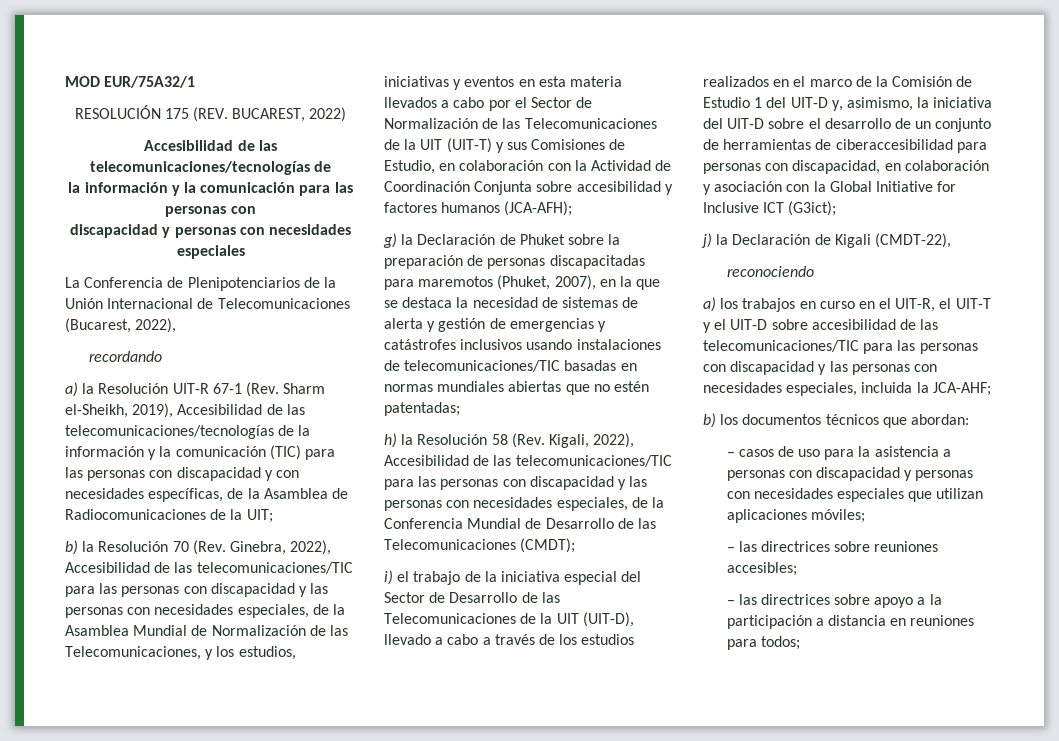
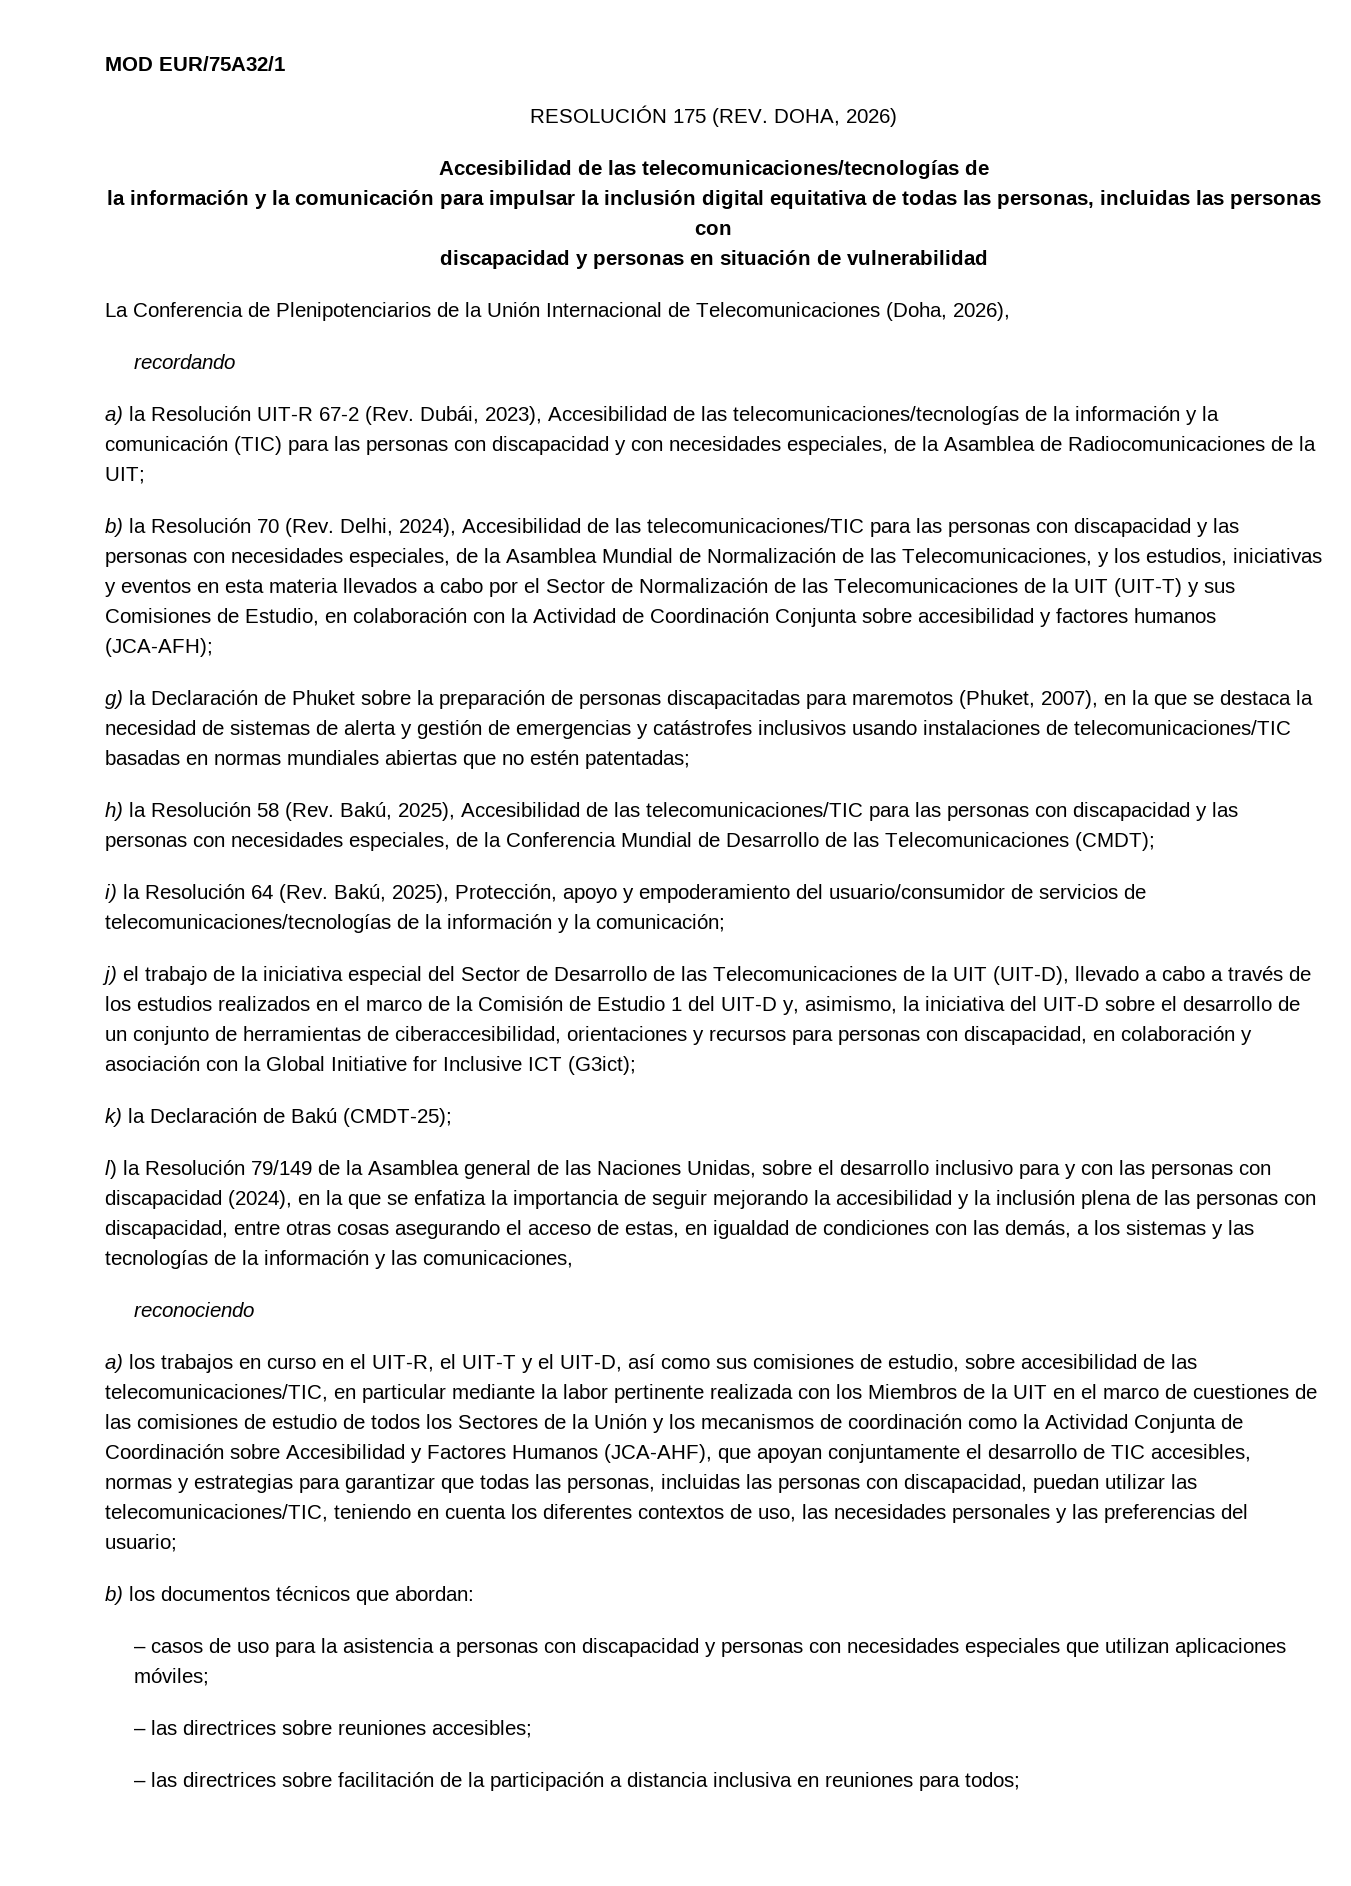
- RESOLUCIÓN 175 (REV. BUCAREST, 2022)
+ RESOLUCIÓN 175 (REV. DOHA, 2026)
- la información y la comunicación para las personas con
- discapacidad y personas con necesidades especiales
+ la información y la comunicación para impulsar la inclusión digital equitativa de todas las personas, incluidas las personas con
+ discapacidad y personas en situación de vulnerabilidad
- La Conferencia de Plenipotenciarios de la Unión Internacional de Telecomunicaciones (Bucarest, 2022),
+ La Conferencia de Plenipotenciarios de la Unión Internacional de Telecomunicaciones (Doha, 2026),
- a) la Resolución UIT-R 67-1 (Rev. Sharm el-Sheikh, 2019), Accesibilidad de las telecomunicaciones/tecnologías de la información y la comunicación (TIC) para las personas con discapacidad y con necesidades específicas, de la Asamblea de Radiocomunicaciones de la UIT;
+ a) la Resolución UIT-R 67-2 (Rev. Dubái, 2023), Accesibilidad de las telecomunicaciones/tecnologías de la información y la comunicación (TIC) para las personas con discapacidad y con necesidades especiales, de la Asamblea de Radiocomunicaciones de la UIT;
- b) la Resolución 70 (Rev. Ginebra, 2022), Accesibilidad de las telecomunicaciones/TIC para las personas con discapacidad y las personas con necesidades especiales, de la Asamblea Mundial de Normalización de las Telecomunicaciones, y los estudios, iniciativas y eventos en esta materia llevados a cabo por el Sector de Normalización de las Telecomunicaciones de la UIT (UIT-T) y sus Comisiones de Estudio, en colaboración con la Actividad de Coordinación Conjunta sobre accesibilidad y factores humanos (JCA-AFH);
+ b) la Resolución 70 (Rev. Delhi, 2024), Accesibilidad de las telecomunicaciones/TIC para las personas con discapacidad y las personas con necesidades especiales, de la Asamblea Mundial de Normalización de las Telecomunicaciones, y los estudios, iniciativas y eventos en esta materia llevados a cabo por el Sector de Normalización de las Telecomunicaciones de la UIT (UIT-T) y sus Comisiones de Estudio, en colaboración con la Actividad de Coordinación Conjunta sobre accesibilidad y factores humanos (JCA-AFH);
- h) la Resolución 58 (Rev. Kigali, 2022), Accesibilidad de las telecomunicaciones/TIC para las personas con discapacidad y las personas con necesidades especiales, de la Conferencia Mundial de Desarrollo de las Telecomunicaciones (CMDT);
+ h) la Resolución 58 (Rev. Bakú, 2025), Accesibilidad de las telecomunicaciones/TIC para las personas con discapacidad y las personas con necesidades especiales, de la Conferencia Mundial de Desarrollo de las Telecomunicaciones (CMDT);
- i) el trabajo de la iniciativa especial del Sector de Desarrollo de las Telecomunicaciones de la UIT (UIT-D), llevado a cabo a través de los estudios realizados en el marco de la Comisión de Estudio 1 del UIT-D y, asimismo, la iniciativa del UIT-D sobre el desarrollo de un conjunto de herramientas de ciberaccesibilidad para personas con discapacidad, en colaboración y asociación con la Global Initiative for Inclusive ICT (G3ict);
+ i) la Resolución 64 (Rev. Bakú, 2025), Protección, apoyo y empoderamiento del usuario/consumidor de servicios de telecomunicaciones/tecnologías de la información y la comunicación;
+ j) el trabajo de la iniciativa especial del Sector de Desarrollo de las Telecomunicaciones de la UIT (UIT-D), llevado a cabo a través de los estudios realizados en el marco de la Comisión de Estudio 1 del UIT-D y, asimismo, la iniciativa del UIT-D sobre el desarrollo de un conjunto de herramientas de ciberaccesibilidad, orientaciones y recursos para personas con discapacidad, en colaboración y asociación con la Global Initiative for Inclusive ICT (G3ict);
- j) la Declaración de Kigali (CMDT-22),
+ k) la Declaración de Bakú (CMDT-25);
+ l) la Resolución 79/149 de la Asamblea general de las Naciones Unidas, sobre el desarrollo inclusivo para y con las personas con discapacidad (2024), en la que se enfatiza la importancia de seguir mejorando la accesibilidad y la inclusión plena de las personas con discapacidad, entre otras cosas asegurando el acceso de estas, en igualdad de condiciones con las demás, a los sistemas y las tecnologías de la información y las comunicaciones,
- a) los trabajos en curso en el UIT-R, el UIT-T y el UIT-D sobre accesibilidad de las telecomunicaciones/TIC para las personas con discapacidad y las personas con necesidades especiales, incluida la JCA-AHF;
+ a) los trabajos en curso en el UIT-R, el UIT-T y el UIT-D, así como sus comisiones de estudio, sobre accesibilidad de las telecomunicaciones/TIC, en particular mediante la labor pertinente realizada con los Miembros de la UIT en el marco de cuestiones de las comisiones de estudio de todos los Sectores de la Unión y los mecanismos de coordinación como la Actividad Conjunta de Coordinación sobre Accesibilidad y Factores Humanos (JCA-AHF), que apoyan conjuntamente el desarrollo de TIC accesibles, normas y estrategias para garantizar que todas las personas, incluidas las personas con discapacidad, puedan utilizar las telecomunicaciones/TIC, teniendo en cuenta los diferentes contextos de uso, las necesidades personales y las preferencias del usuario;
- – las directrices sobre apoyo a la participación a distancia en reuniones para todos;
+ – las directrices sobre facilitación de la participación a distancia inclusiva en reuniones para todos;

